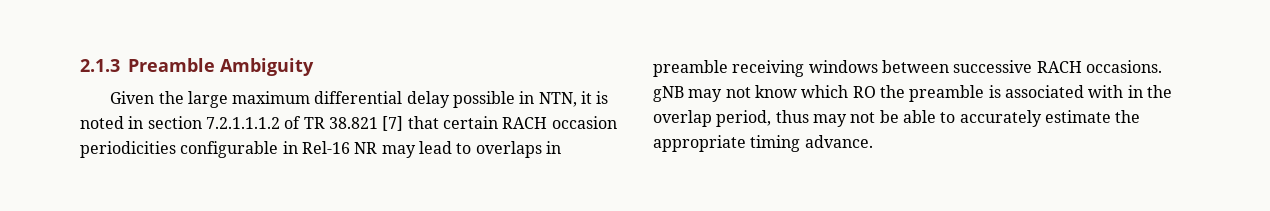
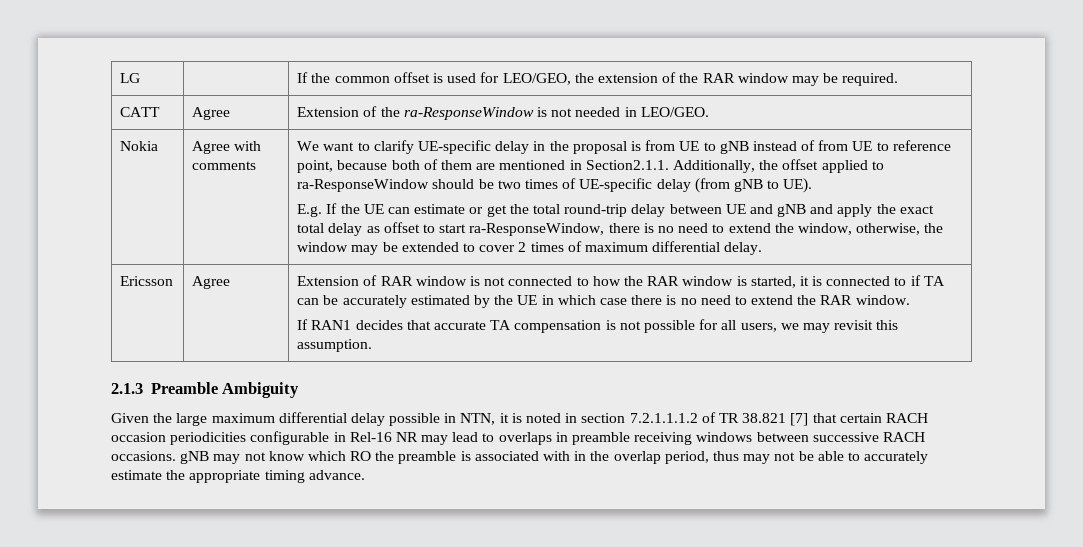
+ LG | | If the common offset is used for LEO/GEO, the extension of the RAR window may be required.
+ CATT | Agree | Extension of the ra-ResponseWindow is not needed in LEO/GEO.
+ Nokia | Agree with comments | We want to clarify UE-specific delay in the proposal is from UE to gNB instead of from UE to reference point, because both of them are mentioned in Section2.1.1. Additionally, the offset applied to ra-ResponseWindow should be two times of UE-specific delay (from gNB to UE).
+ E.g. If the UE can estimate or get the total round-trip delay between UE and gNB and apply the exact total delay as offset to start ra-ResponseWindow, there is no need to extend the window, otherwise, the window may be extended to cover 2 times of maximum differential delay.
+ Ericsson | Agree | Extension of RAR window is not connected to how the RAR window is started, it is connected to if TA can be accurately estimated by the UE in which case there is no need to extend the RAR window.
+ If RAN1 decides that accurate TA compensation is not possible for all users, we may revisit this assumption.

